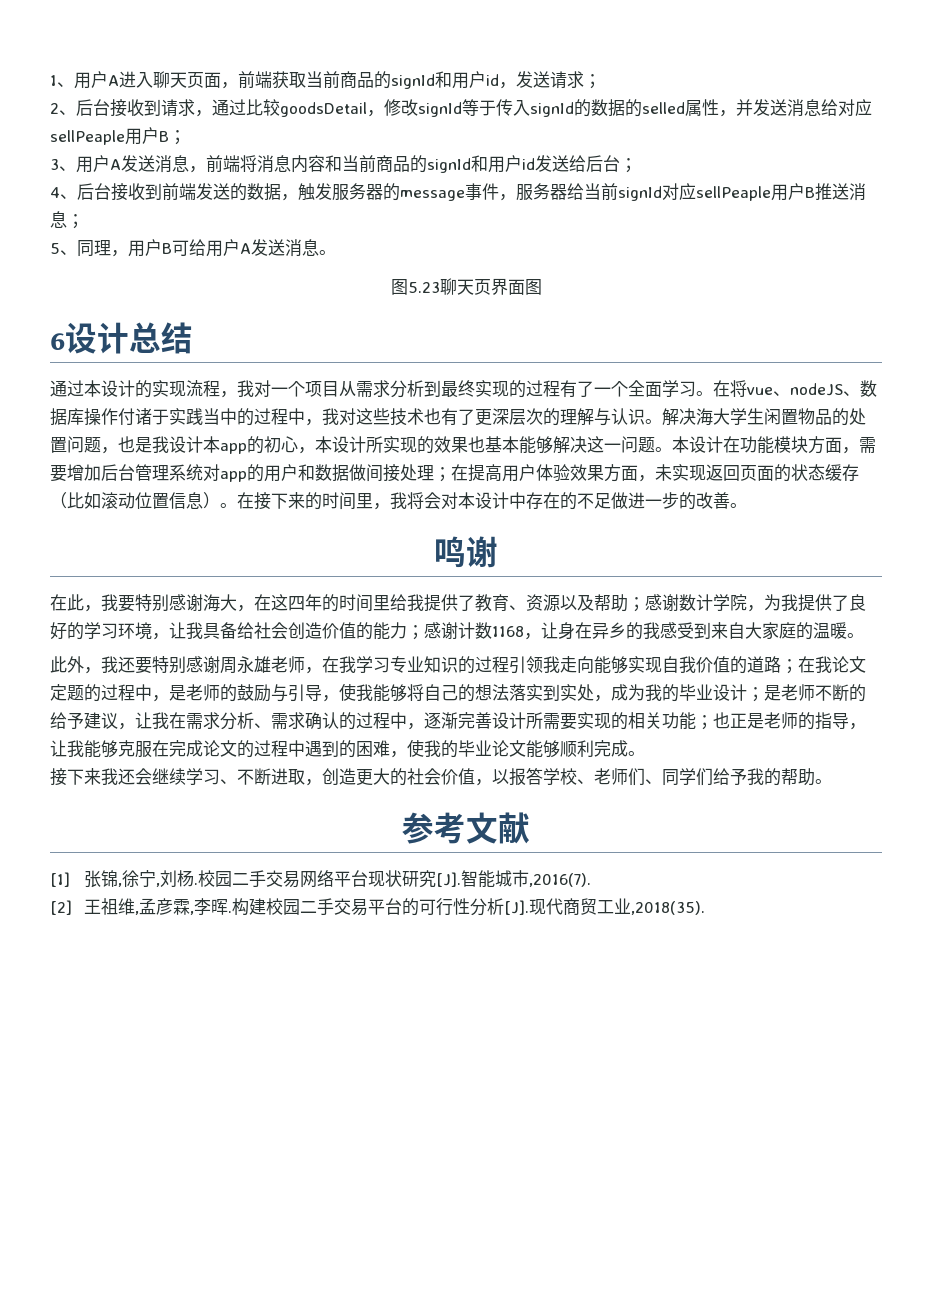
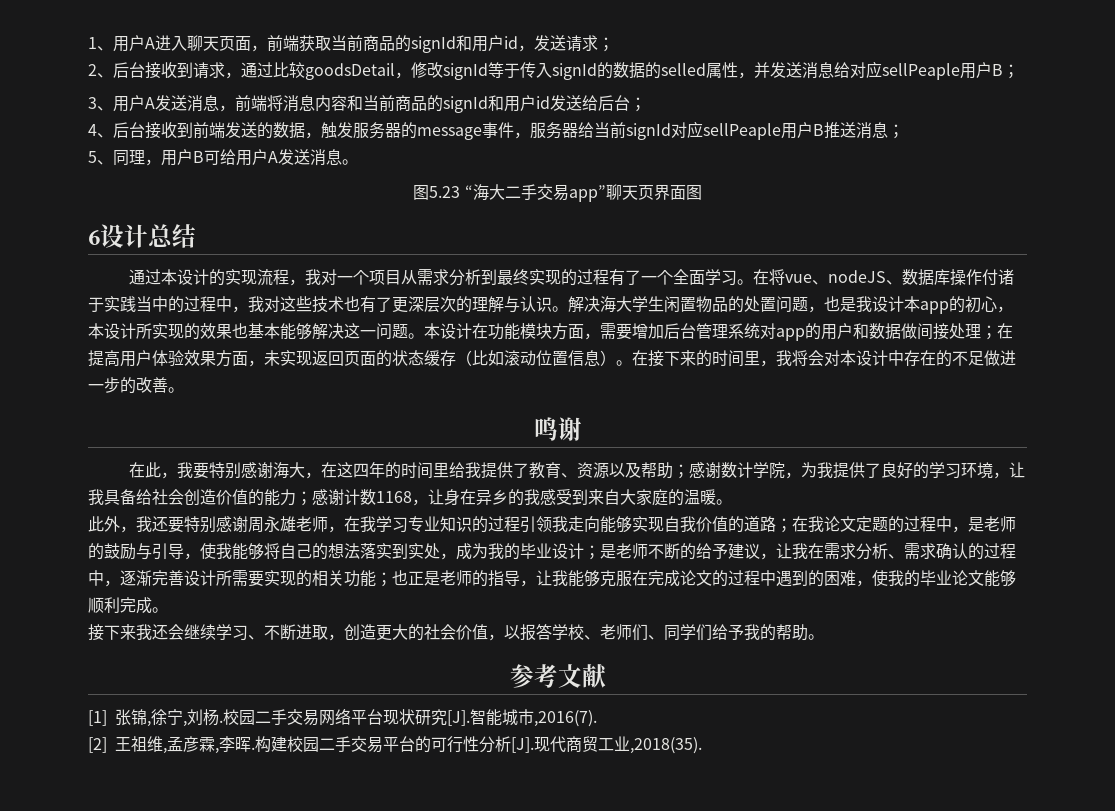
- 图5.23聊天页界面图
+ 图5.23 “海大二手交易app”聊天页界面图

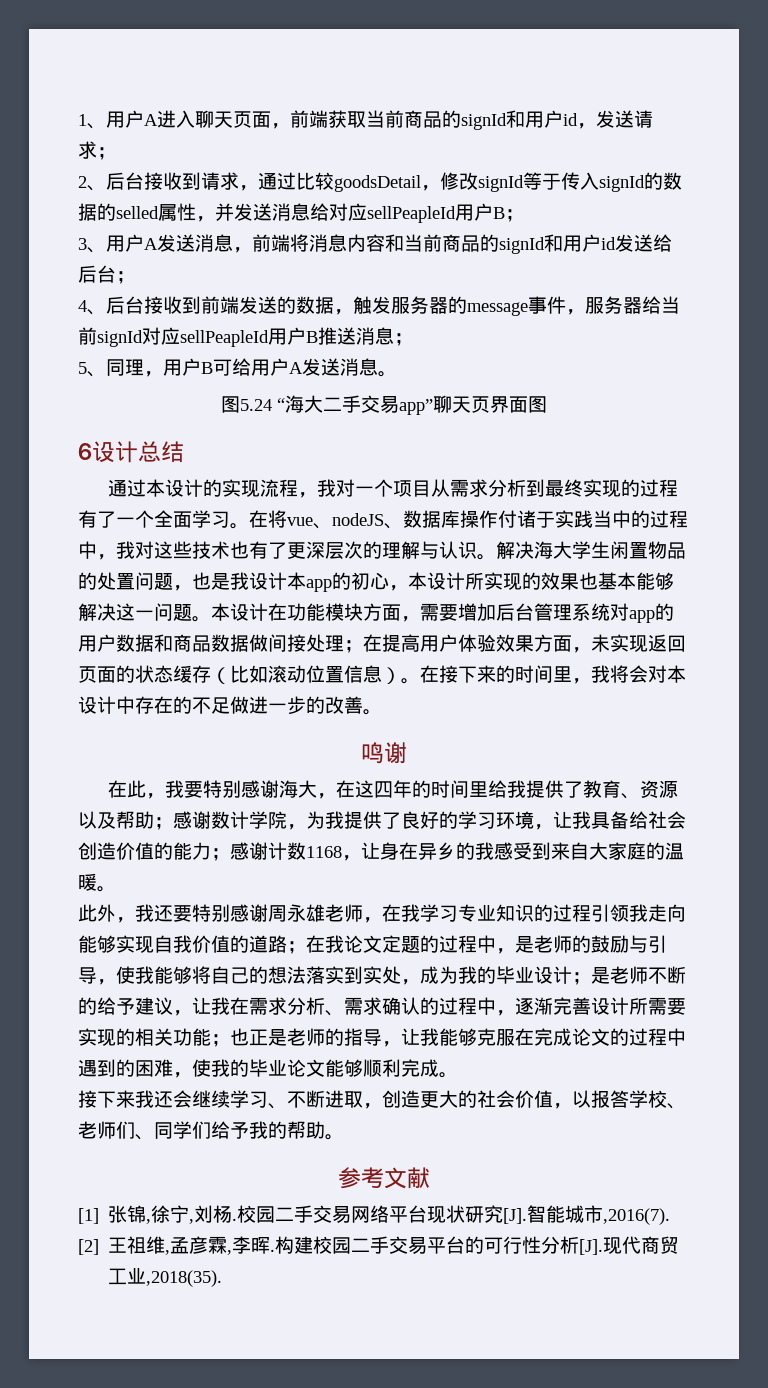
- 2、后台接收到请求，通过比较goodsDetail，修改signId等于传入signId的数据的selled属性，并发送消息给对应sellPeaple用户B；
+ 2、后台接收到请求，通过比较goodsDetail，修改signId等于传入signId的数据的selled属性，并发送消息给对应sellPeapleId用户B；
- 4、后台接收到前端发送的数据，触发服务器的message事件，服务器给当前signId对应sellPeaple用户B推送消息；
+ 4、后台接收到前端发送的数据，触发服务器的message事件，服务器给当前signId对应sellPeapleId用户B推送消息；
- 图5.23 “海大二手交易app”聊天页界面图
+ 图5.24 “海大二手交易app”聊天页界面图
- 本设计在功能模块方面，需要增加后台管理系统对app的用户和数据做间接处理；在提高用户体验效果方面，未实现返回页面的状态缓存（比如滚动位置信息）。
+ 本设计在功能模块方面，需要增加后台管理系统对app的用户数据和商品数据做间接处理；在提高用户体验效果方面，未实现返回页面的状态缓存（比如滚动位置信息）。

